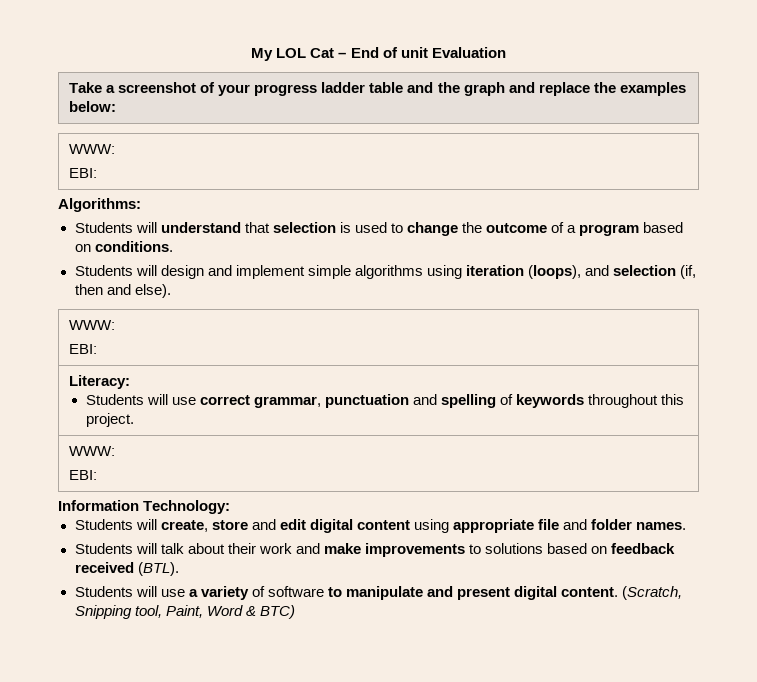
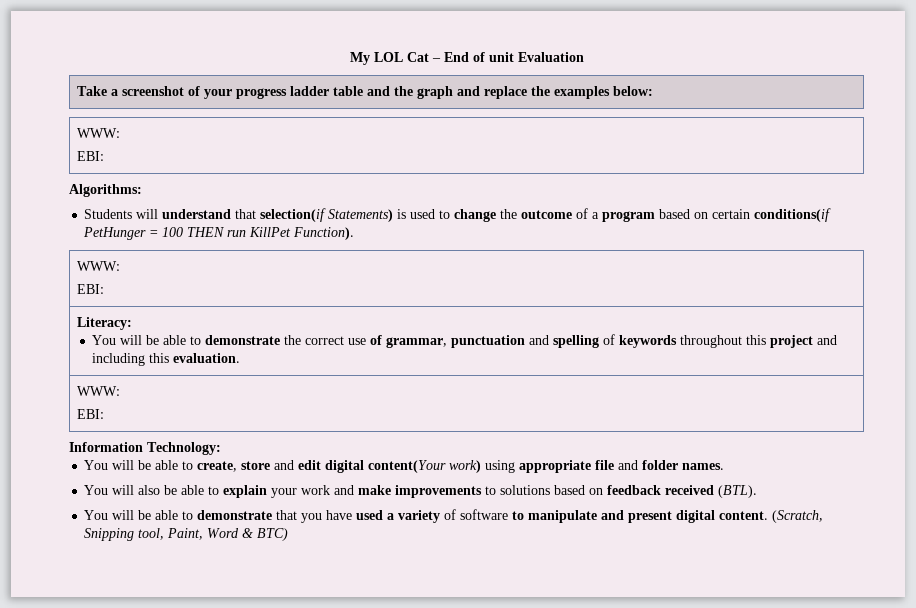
- Students will understand that selection is used to change the outcome of a program based on conditions.
- Students will design and implement simple algorithms using iteration (loops), and selection (if, then and else).
+ Students will understand that selection(if Statements) is used to change the outcome of a program based on certain conditions(if PetHunger = 100 THEN run KillPet Function).
  WWW:
  EBI:
  Literacy:
- Students will use correct grammar, punctuation and spelling of keywords throughout this project.
+ You will be able to demonstrate the correct use of grammar, punctuation and spelling of keywords throughout this project and including this evaluation.
- Students will create, store and edit digital content using appropriate file and folder names.
+ You will be able to create, store and edit digital content(Your work) using appropriate file and folder names.
- Students will talk about their work and make improvements to solutions based on feedback received (BTL).
+ You will also be able to explain your work and make improvements to solutions based on feedback received (BTL).
- Students will use a variety of software to manipulate and present digital content.
+ You will be able to demonstrate that you have used a variety of software to manipulate and present digital content.

